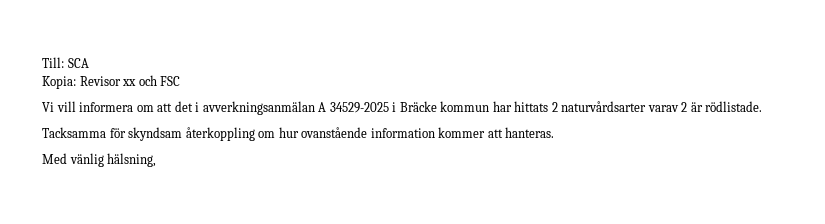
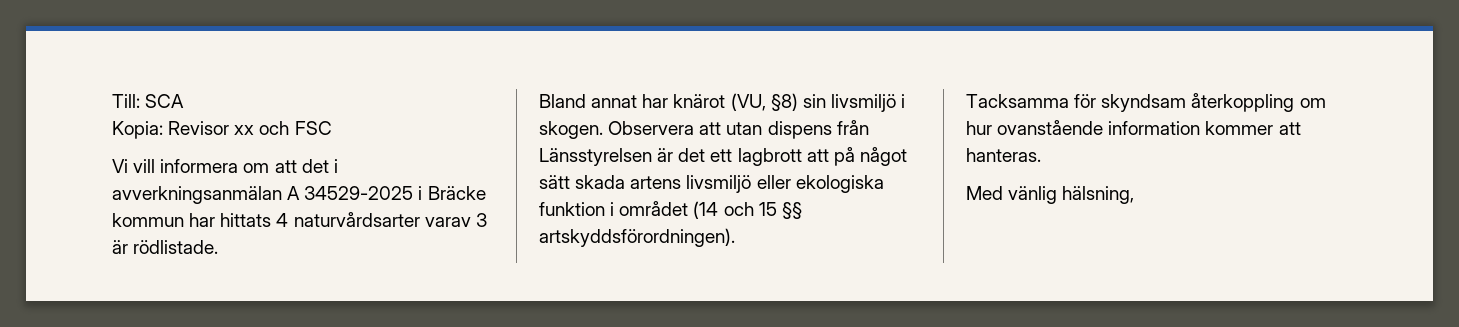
- Vi vill informera om att det i avverkningsanmälan A 34529-2025 i Bräcke kommun har hittats 2 naturvårdsarter varav 2 är rödlistade.
+ Vi vill informera om att det i avverkningsanmälan A 34529-2025 i Bräcke kommun har hittats 4 naturvårdsarter varav 3 är rödlistade.
+ Bland annat har knärot (VU, §8) sin livsmiljö i skogen. Observera att utan dispens från Länsstyrelsen är det ett lagbrott att på något sätt skada artens livsmiljö eller ekologiska funktion i området (14 och 15 §§ artskyddsförordningen).

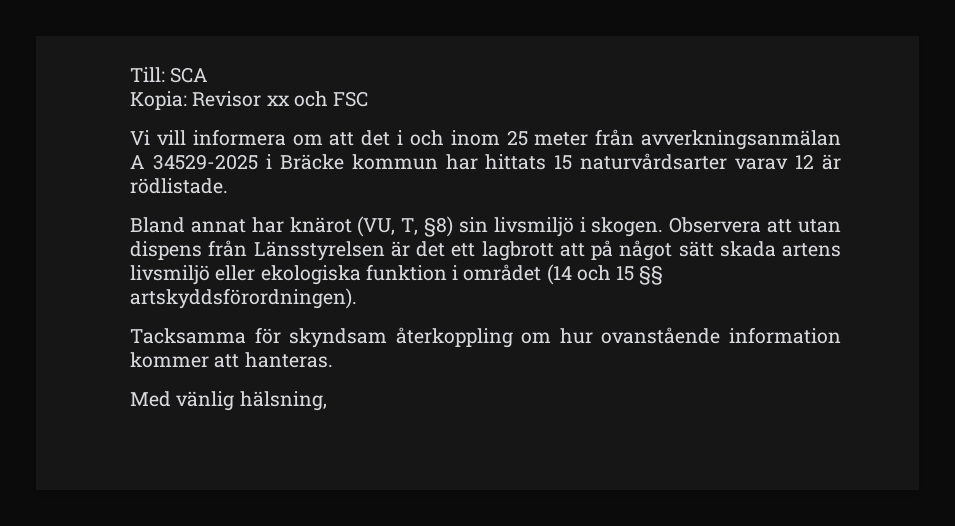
- Vi vill informera om att det i avverkningsanmälan A 34529-2025 i Bräcke kommun har hittats 4 naturvårdsarter varav 3 är rödlistade.
+ Vi vill informera om att det i och inom 25 meter från avverkningsanmälan A 34529-2025 i Bräcke kommun har hittats 15 naturvårdsarter varav 12 är rödlistade.
- Bland annat har knärot (VU, §8) sin livsmiljö i skogen.
+ Bland annat har knärot (VU, T, §8) sin livsmiljö i skogen.

